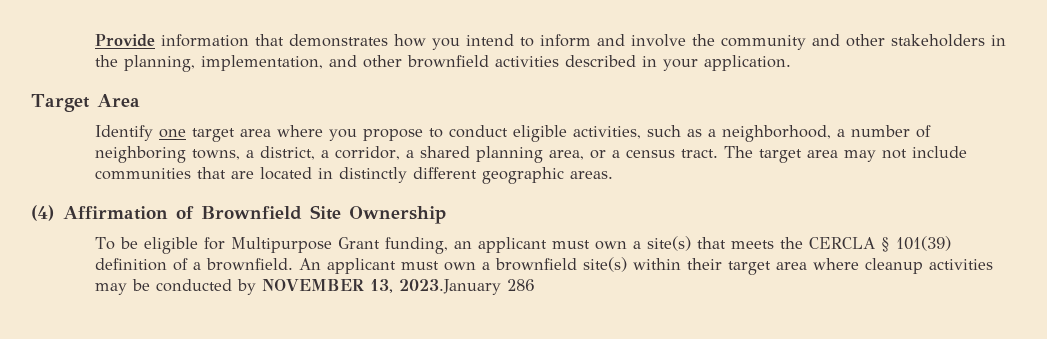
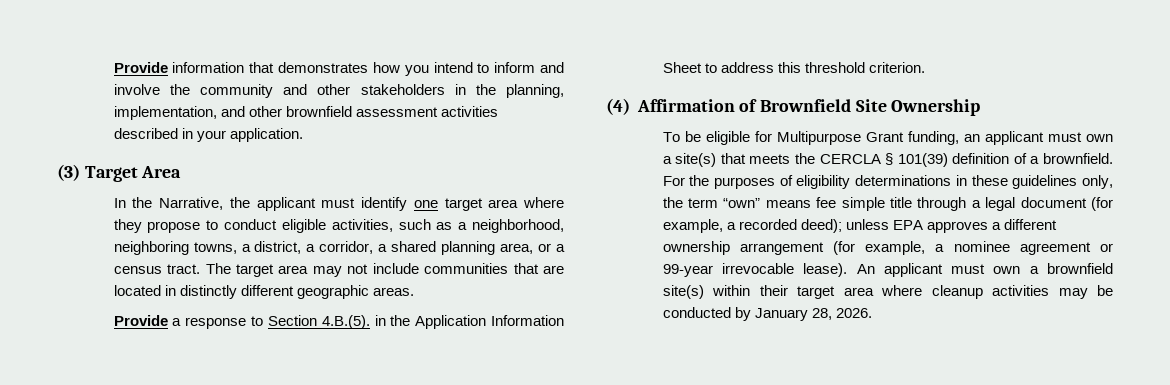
- Provide information that demonstrates how you intend to inform and involve the community and other stakeholders in the planning, implementation, and other brownfield activities described in your application.
+ Provide information that demonstrates how you intend to inform and involve the community and other stakeholders in the planning, implementation, and other brownfield assessment activities described in your application.
- Target Area
+ (3) Target Area
- Identify one target area where you propose to conduct eligible activities, such as a neighborhood, a number of neighboring towns, a district, a corridor, a shared planning area, or a census tract.
+ In the Narrative, the applicant must identify one target area where they propose to conduct eligible activities, such as a neighborhood, neighboring towns, a district, a corridor, a shared planning area, or a census tract.
+ Provide a response to Section 4.B.(5). in the Application Information Sheet to address this threshold criterion.
+ For the purposes of eligibility determinations in these guidelines only, the term “own” means fee simple title through a legal document (for example, a recorded deed); unless EPA approves a different ownership arrangement (for example, a nominee agreement or 99-year irrevocable lease).
- An applicant must own a brownfield site(s) within their target area where cleanup activities may be conducted by NOVEMBER 13, 2023.January 286
+ An applicant must own a brownfield site(s) within their target area where cleanup activities may be conducted by January 28, 2026.

